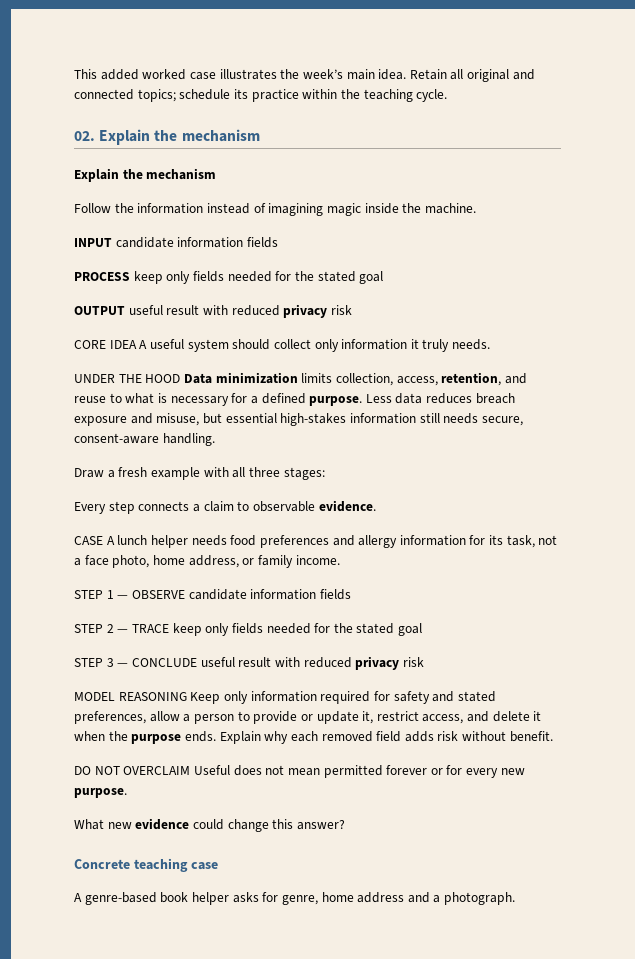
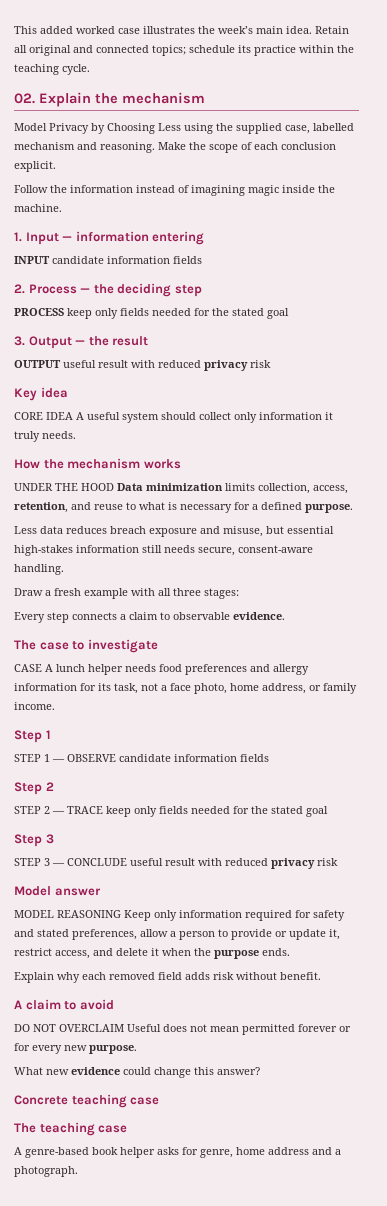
  02. Explain the mechanism
- Explain the mechanism
+ Model Privacy by Choosing Less using the supplied case, labelled mechanism and reasoning. Make the scope of each conclusion explicit.
+ 1. Input — information entering
+ 2. Process — the deciding step
+ 3. Output — the result
+ Key idea
+ How the mechanism works
- UNDER THE HOOD Data minimization limits collection, access, retention, and reuse to what is necessary for a defined purpose. Less data reduces breach exposure and misuse, but essential high-stakes information still needs secure, consent-aware handling.
+ UNDER THE HOOD Data minimization limits collection, access, retention, and reuse to what is necessary for a defined purpose.
+ Less data reduces breach exposure and misuse, but essential high-stakes information still needs secure, consent-aware handling.
+ The case to investigate
+ Step 1
+ Step 2
+ Step 3
+ Model answer
- MODEL REASONING Keep only information required for safety and stated preferences, allow a person to provide or update it, restrict access, and delete it when the purpose ends. Explain why each removed field adds risk without benefit.
+ MODEL REASONING Keep only information required for safety and stated preferences, allow a person to provide or update it, restrict access, and delete it when the purpose ends.
+ Explain why each removed field adds risk without benefit.
+ A claim to avoid
+ The teaching case

